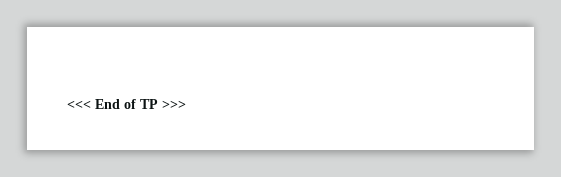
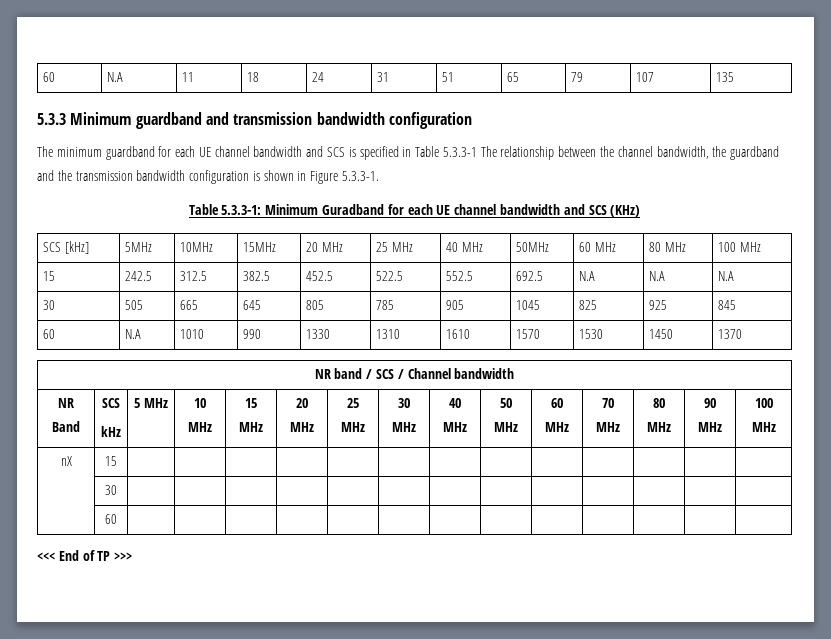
+ 60 | N.A | 11 | 18 | 24 | 31 | 51 | 65 | 79 | 107 | 135
+ 5.3.3 Minimum guardband and transmission bandwidth configuration
+ The minimum guardband for each UE channel bandwidth and SCS is specified in Table 5.3.3-1 The relationship between the channel bandwidth, the guardband and the transmission bandwidth configuration is shown in Figure 5.3.3-1.
+ Table 5.3.3-1: Minimum Guradband for each UE channel bandwidth and SCS (KHz)
+ SCS [kHz] | 5MHz | 10MHz | 15MHz | 20 MHz | 25 MHz | 40 MHz | 50MHz | 60 MHz | 80 MHz | 100 MHz
+ 15 | 242.5 | 312.5 | 382.5 | 452.5 | 522.5 | 552.5 | 692.5 | N.A | N.A | N.A
+ 30 | 505 | 665 | 645 | 805 | 785 | 905 | 1045 | 825 | 925 | 845
+ 60 | N.A | 1010 | 990 | 1330 | 1310 | 1610 | 1570 | 1530 | 1450 | 1370
+ NR band / SCS / Channel bandwidth
+ NR Band | SCS
+ kHz | 5 MHz | 10 MHz | 15 MHz | 20 MHz | 25 MHz | 30 MHz | 40 MHz | 50 MHz | 60 MHz | 70 MHz | 80 MHz | 90 MHz | 100 MHz
+ nX | 15 | | | | | | | | | | | | |
+ | 30 | | | | | | | | | | | | |
+ | 60 | | | | | | | | | | | | |

